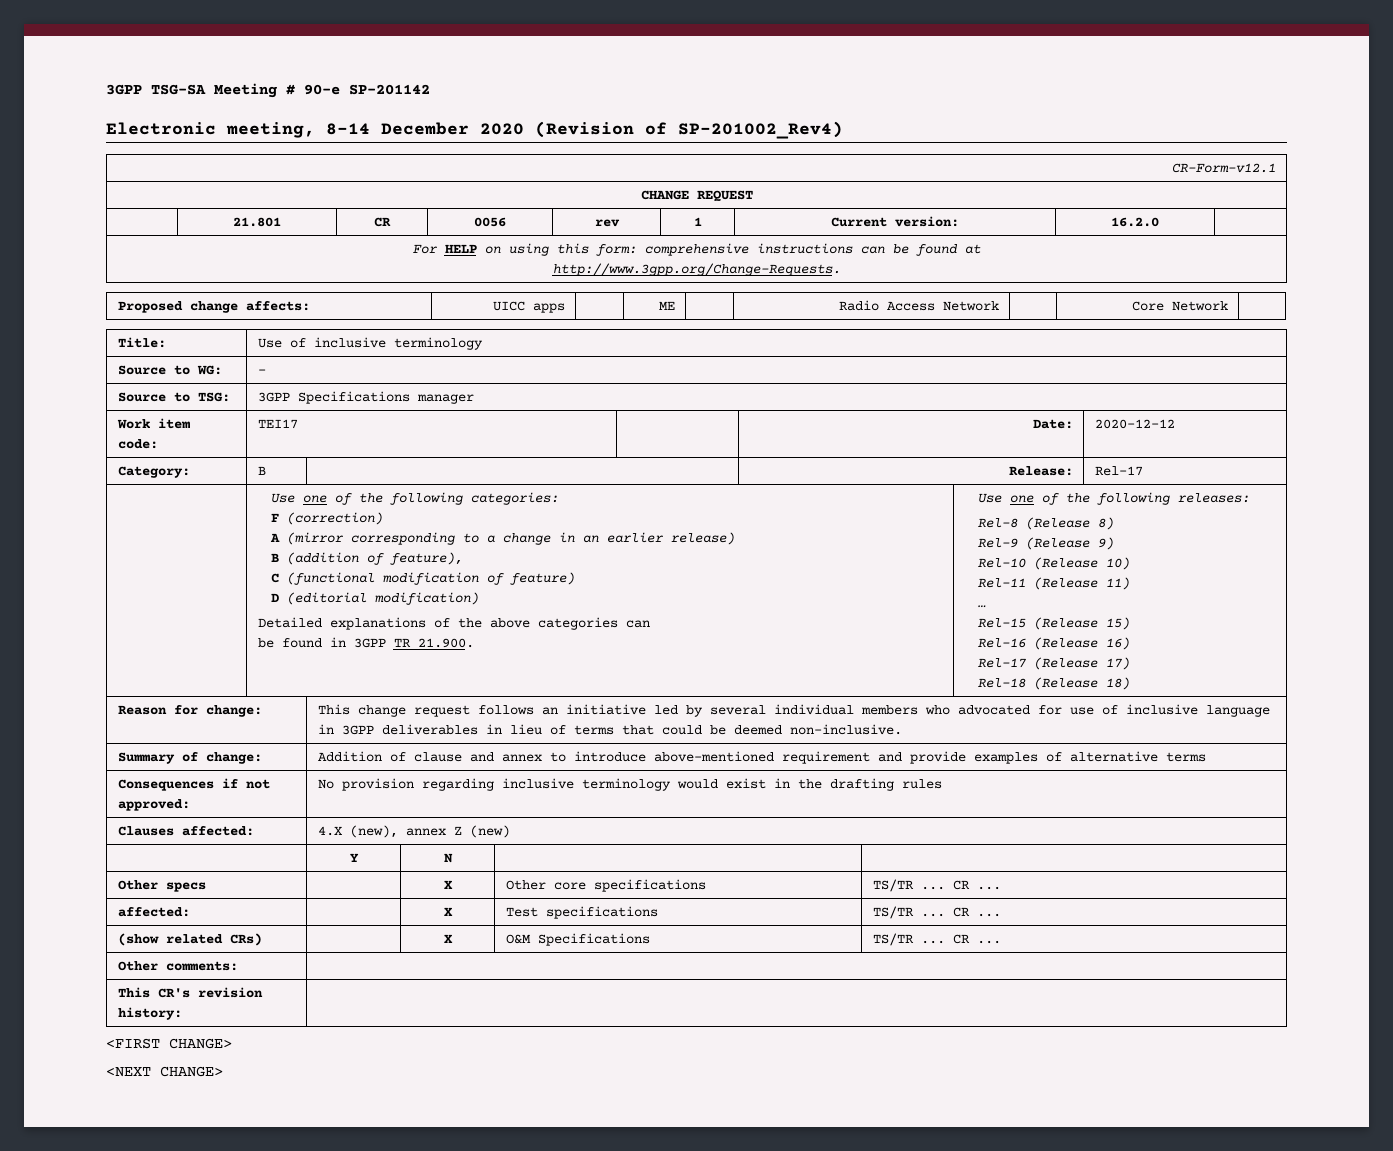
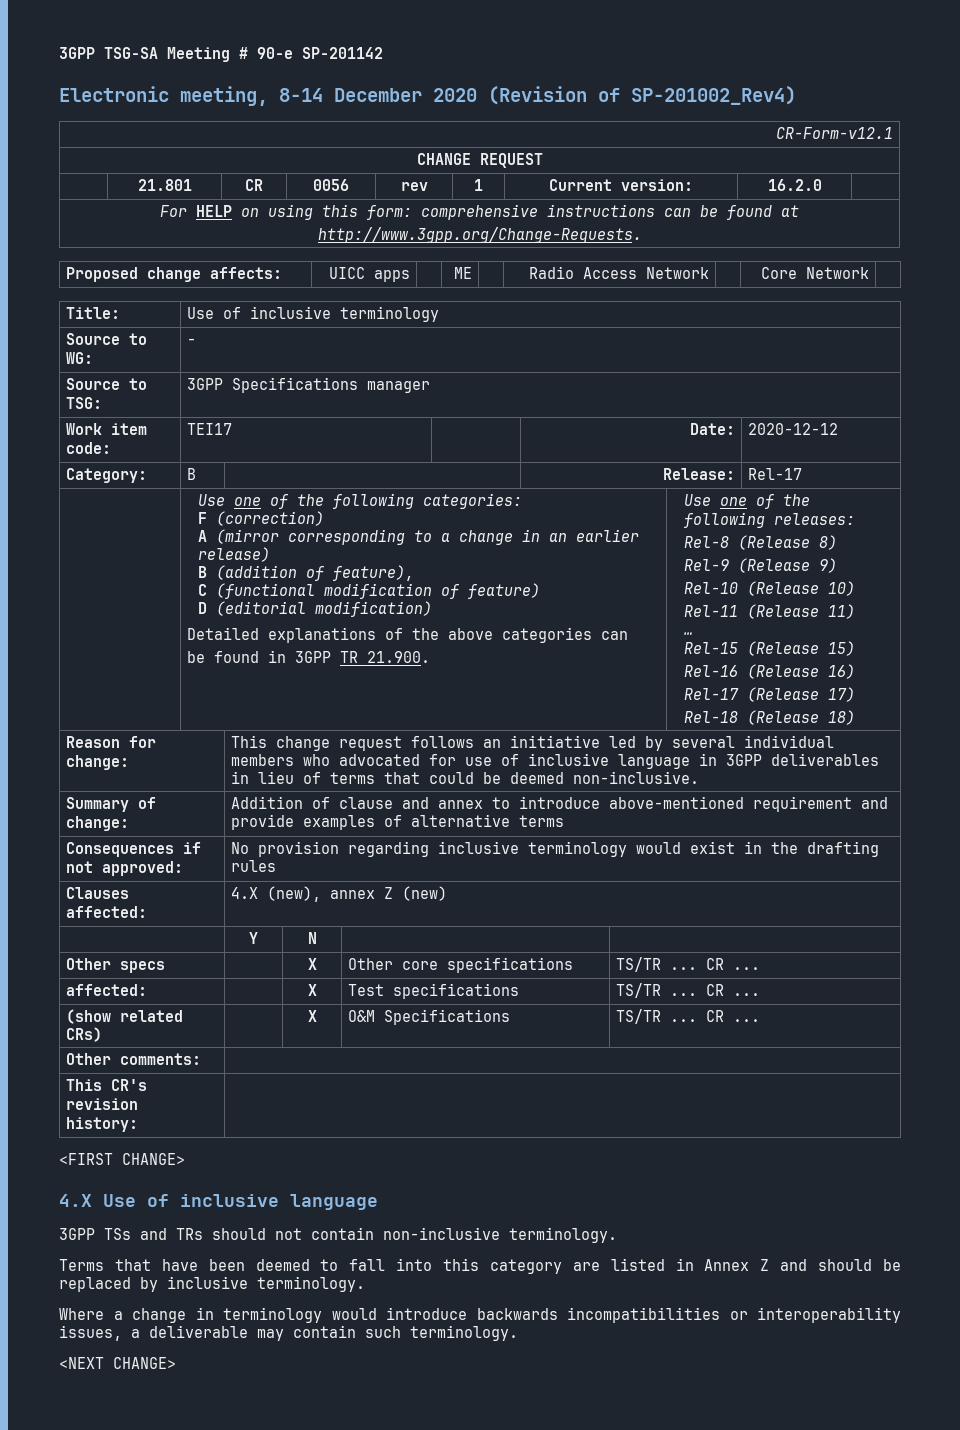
+ 4.X Use of inclusive language
+ 3GPP TSs and TRs should not contain non-inclusive terminology.
+ Terms that have been deemed to fall into this category are listed in Annex Z and should be replaced by inclusive terminology.
+ Where a change in terminology would introduce backwards incompatibilities or interoperability issues, a deliverable may contain such terminology.

